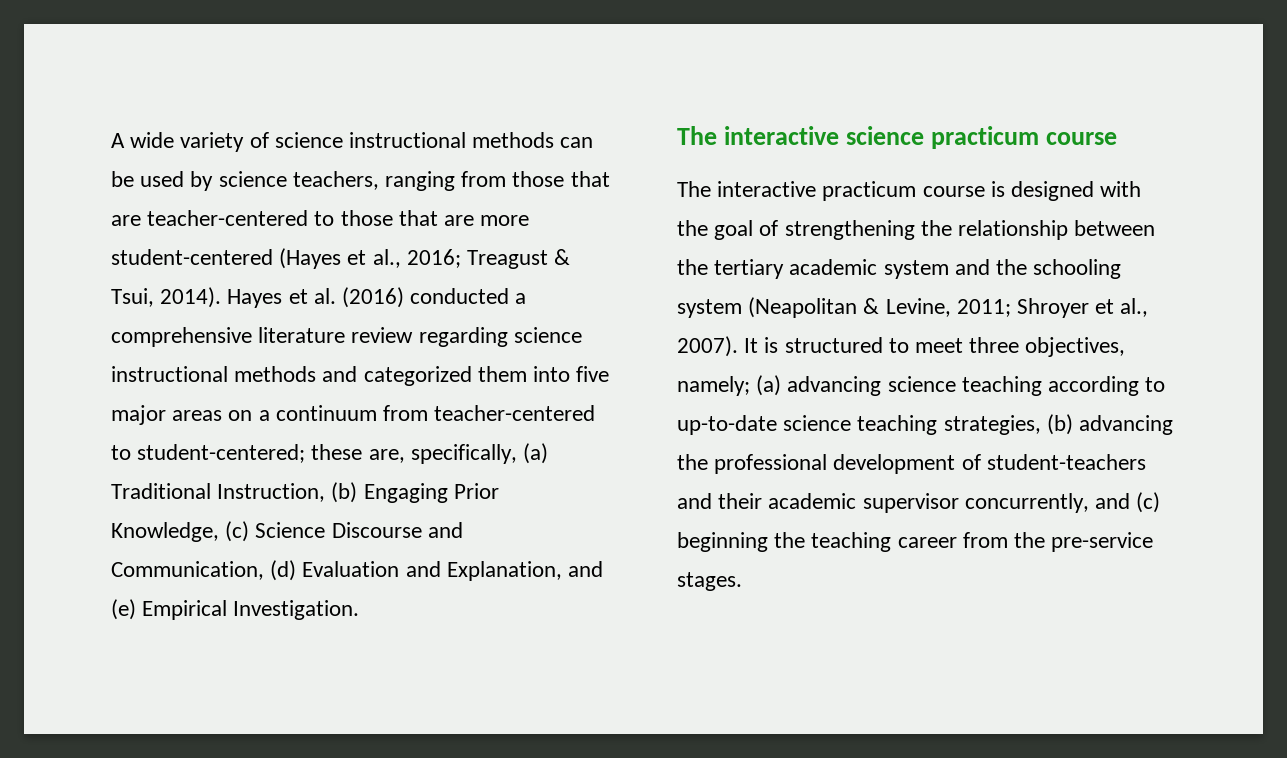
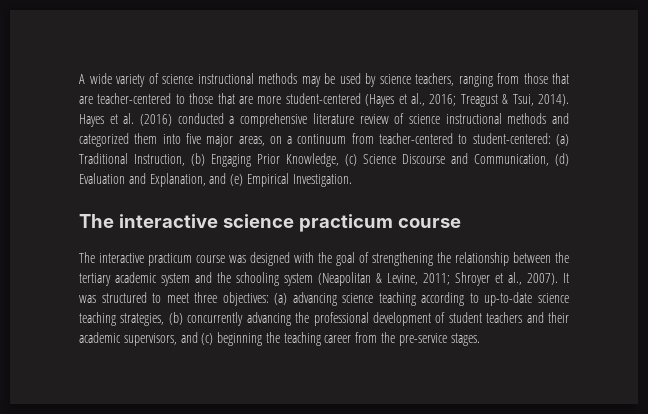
- A wide variety of science instructional methods can be used by science teachers, ranging from those that are teacher-centered to those that are more student-centered (Hayes et al., 2016; Treagust & Tsui, 2014).
+ A wide variety of science instructional methods may be used by science teachers, ranging from those that are teacher-centered to those that are more student-centered (Hayes et al., 2016; Treagust & Tsui, 2014).
- Hayes et al. (2016) conducted a comprehensive literature review regarding science instructional methods and categorized them into five major areas on a continuum from teacher-centered to student-centered; these are, specifically, (a) Traditional Instruction, (b) Engaging Prior Knowledge, (c) Science Discourse and Communication, (d) Evaluation and Explanation, and (e) Empirical Investigation.
+ Hayes et al. (2016) conducted a comprehensive literature review of science instructional methods and categorized them into five major areas, on a continuum from teacher-centered to student-centered: (a) Traditional Instruction, (b) Engaging Prior Knowledge, (c) Science Discourse and Communication, (d) Evaluation and Explanation, and (e) Empirical Investigation.
- The interactive practicum course is designed with the goal of strengthening the relationship between the tertiary academic system and the schooling system (Neapolitan & Levine, 2011; Shroyer et al., 2007).
+ The interactive practicum course was designed with the goal of strengthening the relationship between the tertiary academic system and the schooling system (Neapolitan & Levine, 2011; Shroyer et al., 2007).
- It is structured to meet three objectives, namely; (a) advancing science teaching according to up-to-date science teaching strategies, (b) advancing the professional development of student-teachers and their academic supervisor concurrently, and (c) beginning the teaching career from the pre-service stages.
+ It was structured to meet three objectives: (a) advancing science teaching according to up-to-date science teaching strategies, (b) concurrently advancing the professional development of student teachers and their academic supervisors, and (c) beginning the teaching career from the pre-service stages.

